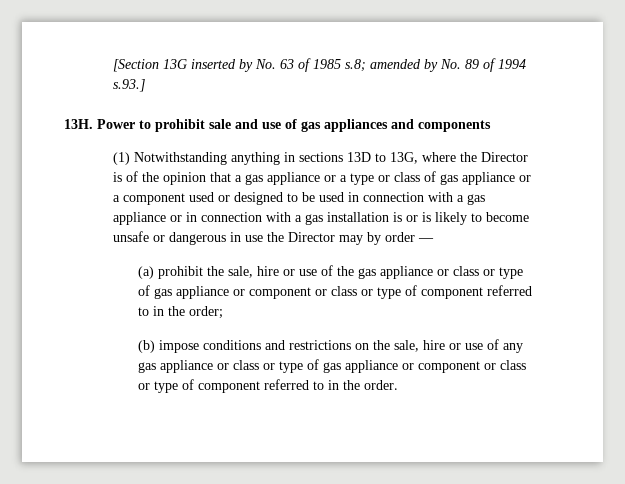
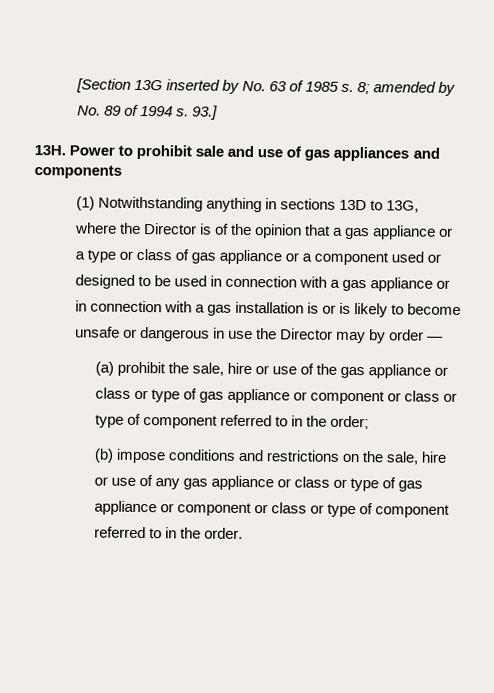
- [Section 13G inserted by No. 63 of 1985 s.8; amended by No. 89 of 1994 s.93.]
+ [Section 13G inserted by No. 63 of 1985 s. 8; amended by No. 89 of 1994 s. 93.]

